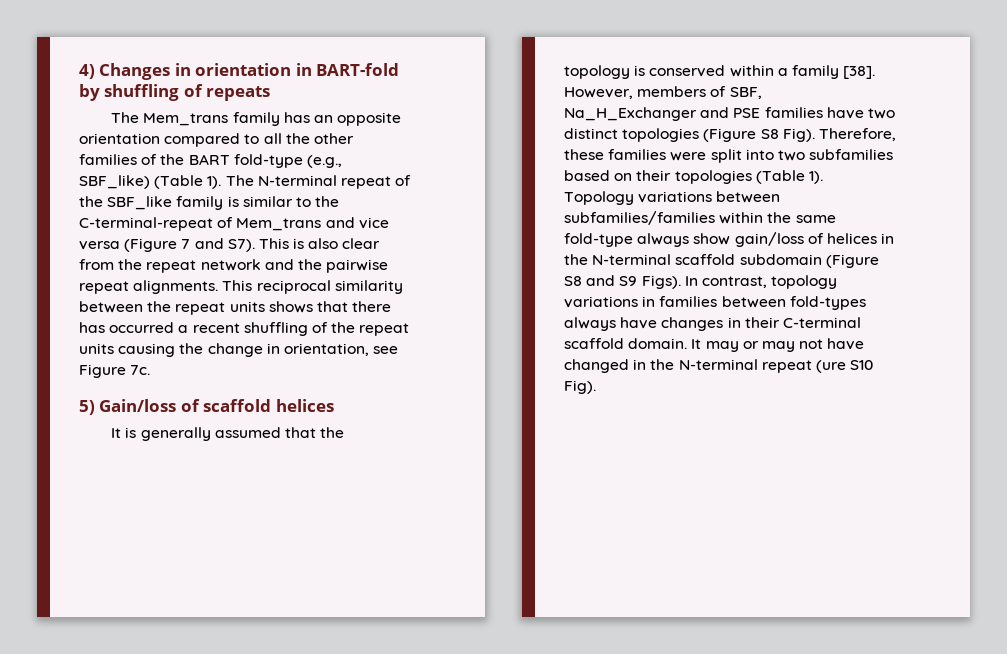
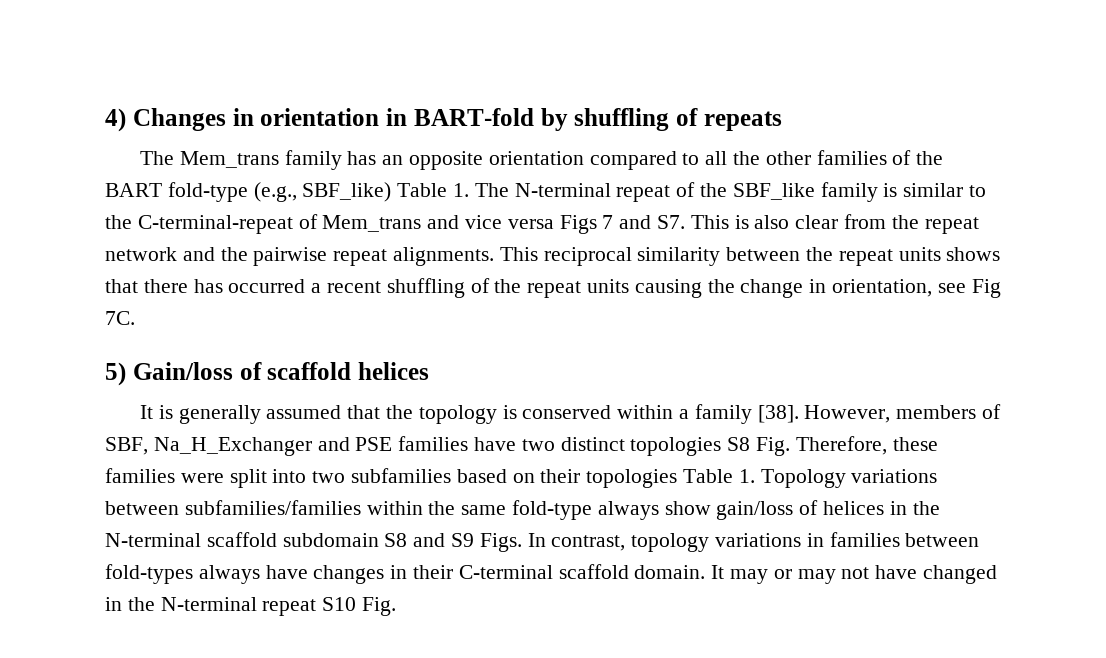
- The Mem_trans family has an opposite orientation compared to all the other families of the BART fold-type (e.g., SBF_like) (Table 1). The N-terminal repeat of the SBF_like family is similar to the C-terminal-repeat of Mem_trans and vice versa (Figure 7 and S7). This is also clear from the repeat network and the pairwise repeat alignments.
+ The Mem_trans family has an opposite orientation compared to all the other families of the BART fold-type (e.g., SBF_like) Table 1. The N-terminal repeat of the SBF_like family is similar to the C-terminal-repeat of Mem_trans and vice versa Figs 7 and S7. This is also clear from the repeat network and the pairwise repeat alignments.
- This reciprocal similarity between the repeat units shows that there has occurred a recent shuffling of the repeat units causing the change in orientation, see Figure 7c.
+ This reciprocal similarity between the repeat units shows that there has occurred a recent shuffling of the repeat units causing the change in orientation, see Fig 7C.
- However, members of SBF, Na_H_Exchanger and PSE families have two distinct topologies (Figure S8 Fig). Therefore, these families were split into two subfamilies based on their topologies (Table 1). Topology variations between subfamilies/families within the same fold-type always show gain/loss of helices in the N-terminal scaffold subdomain (Figure S8 and S9 Figs). In contrast, topology variations in families between fold-types always have changes in their C-terminal scaffold domain.
+ However, members of SBF, Na_H_Exchanger and PSE families have two distinct topologies S8 Fig. Therefore, these families were split into two subfamilies based on their topologies Table 1. Topology variations between subfamilies/families within the same fold-type always show gain/loss of helices in the N-terminal scaffold subdomain S8 and S9 Figs. In contrast, topology variations in families between fold-types always have changes in their C-terminal scaffold domain.
- It may or may not have changed in the N-terminal repeat (ure S10 Fig).
+ It may or may not have changed in the N-terminal repeat S10 Fig.

